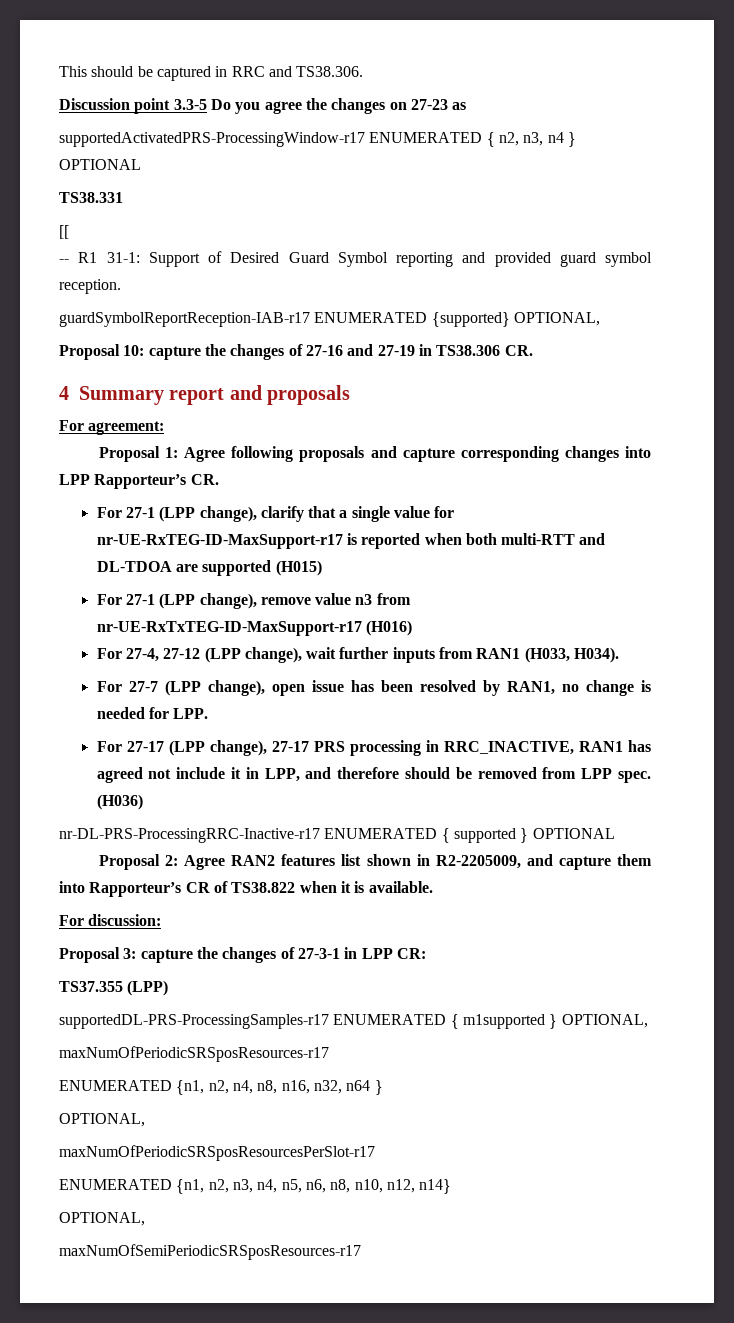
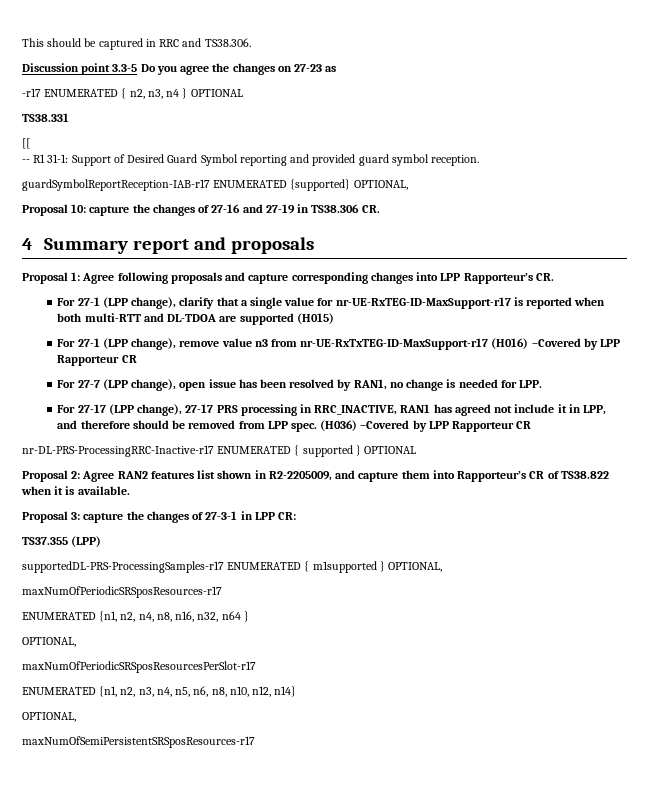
- supportedActivatedPRS-ProcessingWindow-r17 ENUMERATED { n2, n3, n4 } OPTIONAL
+ -r17 ENUMERATED { n2, n3, n4 } OPTIONAL
- For agreement:
- For 27-1 (LPP change), remove value n3 from nr-UE-RxTxTEG-ID-MaxSupport-r17 (H016)
- For 27-4, 27-12 (LPP change), wait further inputs from RAN1 (H033, H034).
+ For 27-1 (LPP change), remove value n3 from nr-UE-RxTxTEG-ID-MaxSupport-r17 (H016) –Covered by LPP Rapporteur CR
- (H036)
+ (H036) –Covered by LPP Rapporteur CR
- For discussion:
- maxNumOfSemiPeriodicSRSposResources-r17
+ maxNumOfSemiPersistentSRSposResources-r17

